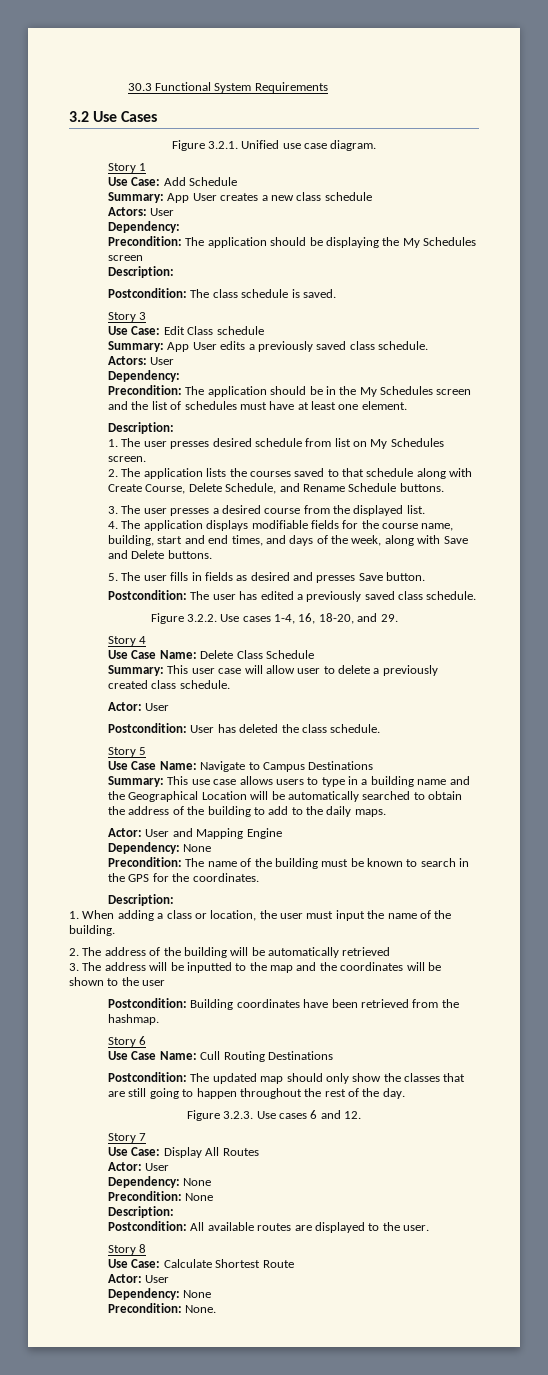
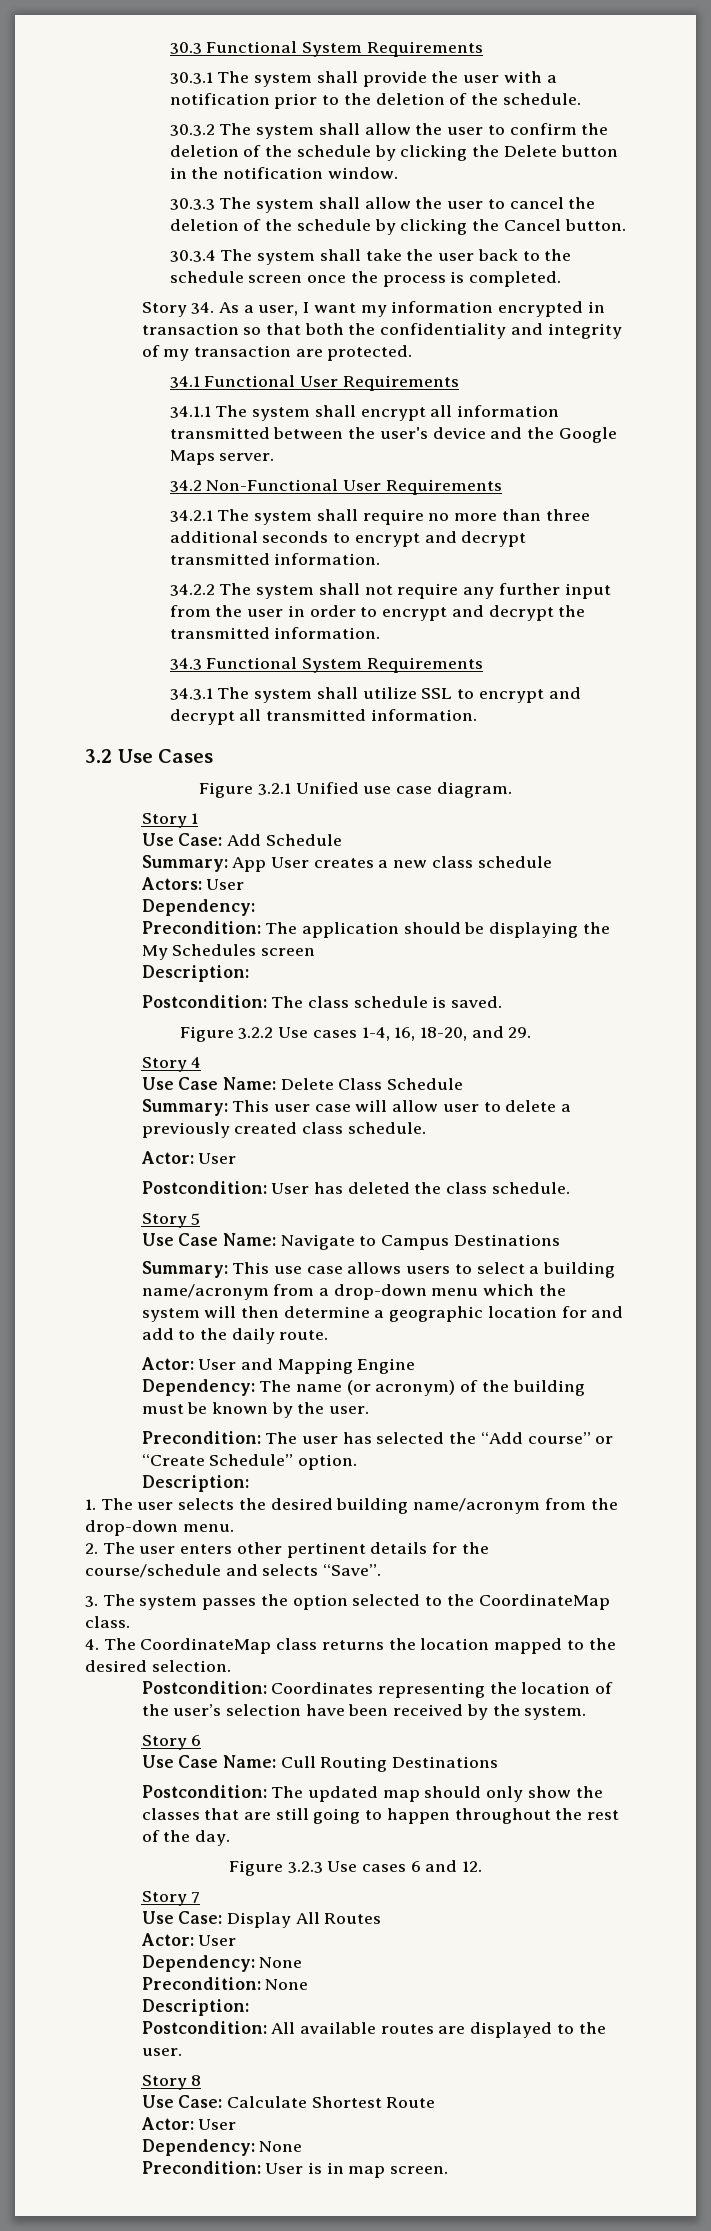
+ 30.3.1 The system shall provide the user with a notification prior to the deletion of the schedule.
+ 30.3.2 The system shall allow the user to confirm the deletion of the schedule by clicking the Delete button in the notification window.
+ 30.3.3 The system shall allow the user to cancel the deletion of the schedule by clicking the Cancel button.
+ 30.3.4 The system shall take the user back to the schedule screen once the process is completed.
+ Story 34. As a user, I want my information encrypted in transaction so that both the confidentiality and integrity of my transaction are protected.
+ 34.1 Functional User Requirements
+ 34.1.1 The system shall encrypt all information transmitted between the user's device and the Google Maps server.
+ 34.2 Non-Functional User Requirements
+ 34.2.1 The system shall require no more than three additional seconds to encrypt and decrypt transmitted information.
+ 34.2.2 The system shall not require any further input from the user in order to encrypt and decrypt the transmitted information.
+ 34.3 Functional System Requirements
+ 34.3.1 The system shall utilize SSL to encrypt and decrypt all transmitted information.
- Figure 3.2.1. Unified use case diagram.
+ Figure 3.2.1 Unified use case diagram.
- Story 3
- Use Case: Edit Class schedule
- Summary: App User edits a previously saved class schedule.
- Actors: User
- Dependency:
- Precondition: The application should be in the My Schedules screen and the list of schedules must have at least one element.
- Description:
- 1. The user presses desired schedule from list on My Schedules screen.
- 2. The application lists the courses saved to that schedule along with Create Course, Delete Schedule, and Rename Schedule buttons.
- 3. The user presses a desired course from the displayed list.
- 4. The application displays modifiable fields for the course name, building, start and end times, and days of the week, along with Save and Delete buttons.
- 5. The user fills in fields as desired and presses Save button.
- Postcondition: The user has edited a previously saved class schedule.
- Figure 3.2.2. Use cases 1-4, 16, 18-20, and 29.
+ Figure 3.2.2 Use cases 1-4, 16, 18-20, and 29.
- Summary: This use case allows users to type in a building name and the Geographical Location will be automatically searched to obtain the address of the building to add to the daily maps.
+ Summary: This use case allows users to select a building name/acronym from a drop-down menu which the system will then determine a geographic location for and add to the daily route.
  Actor: User and Mapping Engine
- Dependency: None
- Precondition: The name of the building must be known to search in the GPS for the coordinates.
+ Dependency: The name (or acronym) of the building must be known by the user.
+ Precondition: The user has selected the “Add course” or “Create Schedule” option.
  Description:
- 1. When adding a class or location, the user must input the name of the building.
- 2. The address of the building will be automatically retrieved
- 3. The address will be inputted to the map and the coordinates will be shown to the user
- Postcondition: Building coordinates have been retrieved from the hashmap.
+ 1. The user selects the desired building name/acronym from the drop-down menu.
+ 2. The user enters other pertinent details for the course/schedule and selects “Save”.
+ 3. The system passes the option selected to the CoordinateMap class.
+ 4. The CoordinateMap class returns the location mapped to the desired selection.
+ Postcondition: Coordinates representing the location of the user’s selection have been received by the system.
- Figure 3.2.3. Use cases 6 and 12.
+ Figure 3.2.3 Use cases 6 and 12.
- Precondition: None.
+ Precondition: User is in map screen.

